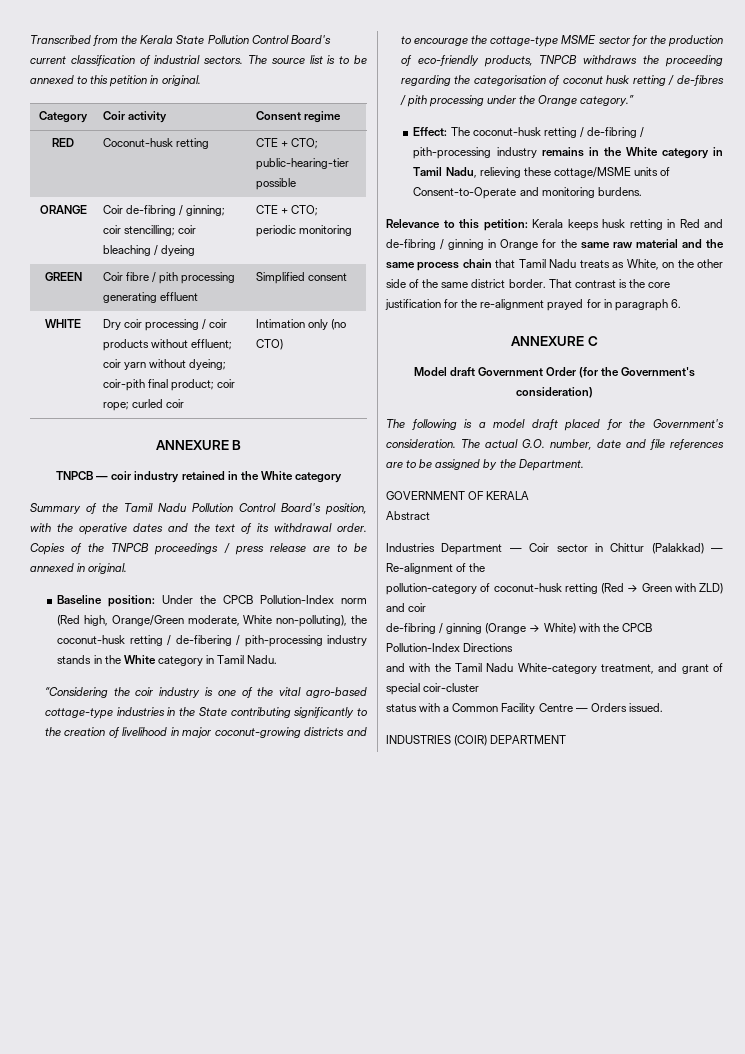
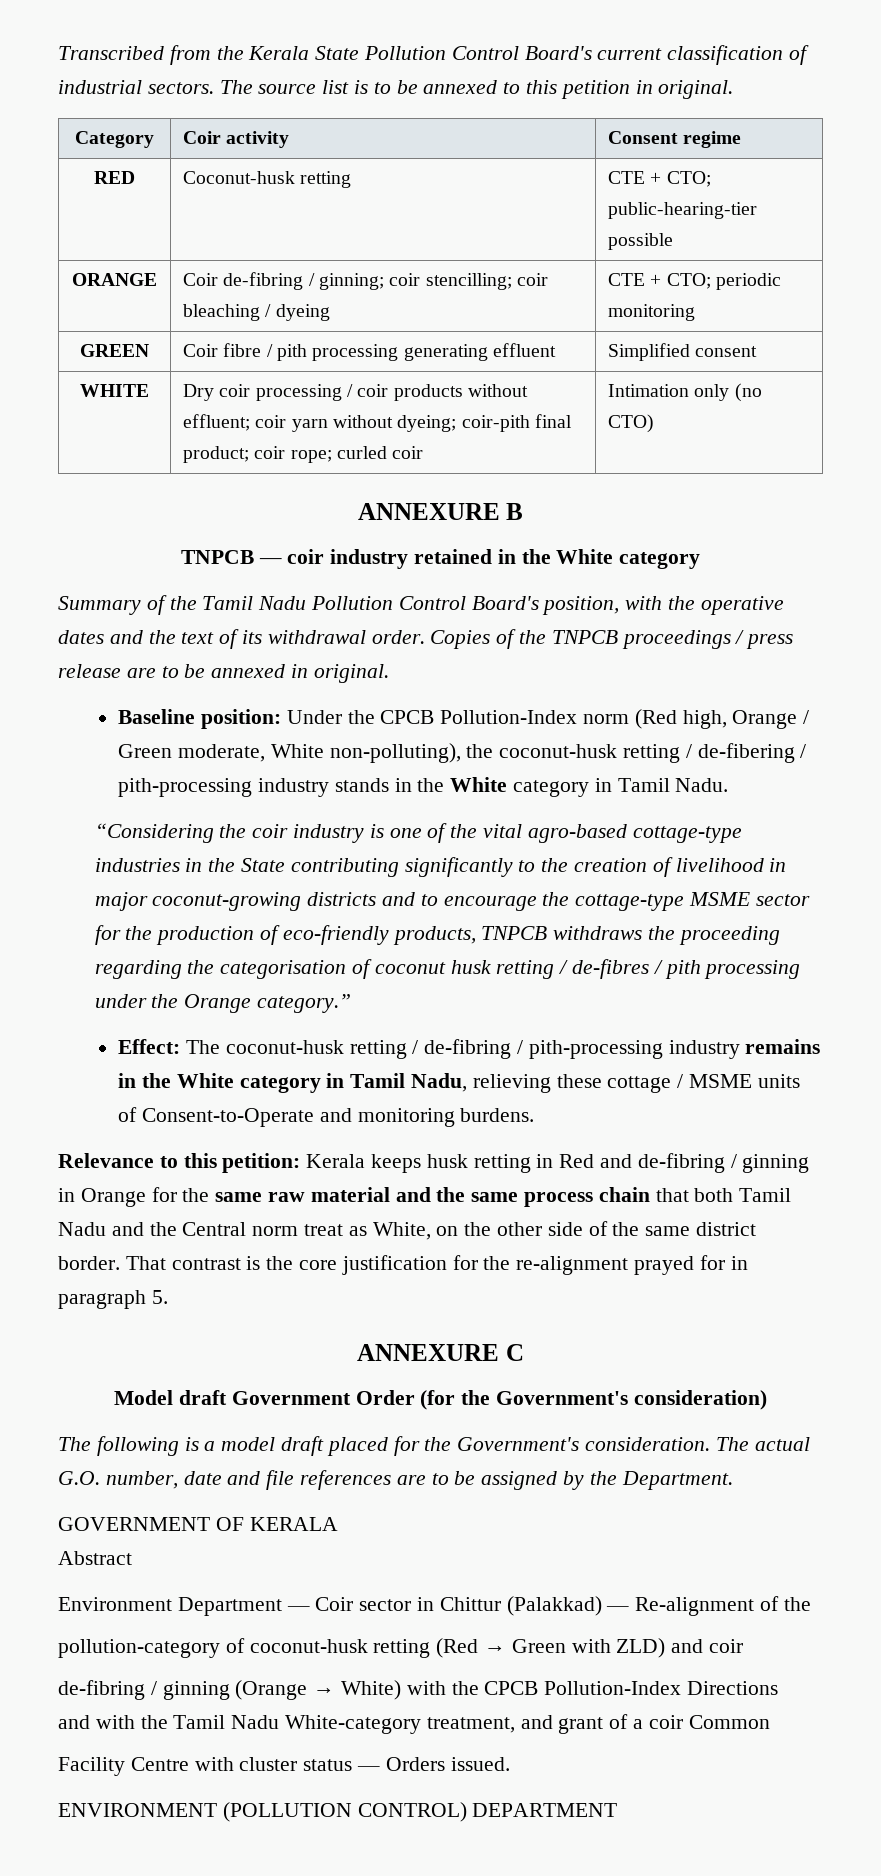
- Baseline position: Under the CPCB Pollution-Index norm (Red high, Orange/Green moderate, White non-polluting), the coconut-husk retting / de-fibering / pith-processing industry stands in the White category in Tamil Nadu.
+ Baseline position: Under the CPCB Pollution-Index norm (Red high, Orange / Green moderate, White non-polluting), the coconut-husk retting / de-fibering / pith-processing industry stands in the White category in Tamil Nadu.
- Effect: The coconut-husk retting / de-fibring / pith-processing industry remains in the White category in Tamil Nadu, relieving these cottage/MSME units of Consent-to-Operate and monitoring burdens.
+ Effect: The coconut-husk retting / de-fibring / pith-processing industry remains in the White category in Tamil Nadu, relieving these cottage / MSME units of Consent-to-Operate and monitoring burdens.
- Relevance to this petition: Kerala keeps husk retting in Red and de-fibring / ginning in Orange for the same raw material and the same process chain that Tamil Nadu treats as White, on the other side of the same district border.
+ Relevance to this petition: Kerala keeps husk retting in Red and de-fibring / ginning in Orange for the same raw material and the same process chain that both Tamil Nadu and the Central norm treat as White, on the other side of the same district border.
- That contrast is the core justification for the re-alignment prayed for in paragraph 6.
+ That contrast is the core justification for the re-alignment prayed for in paragraph 5.
- Industries Department — Coir sector in Chittur (Palakkad) — Re-alignment of the
+ Environment Department — Coir sector in Chittur (Palakkad) — Re-alignment of the
- and with the Tamil Nadu White-category treatment, and grant of special coir-cluster
- status with a Common Facility Centre — Orders issued.
+ and with the Tamil Nadu White-category treatment, and grant of a coir Common
+ Facility Centre with cluster status — Orders issued.
- INDUSTRIES (COIR) DEPARTMENT
+ ENVIRONMENT (POLLUTION CONTROL) DEPARTMENT

